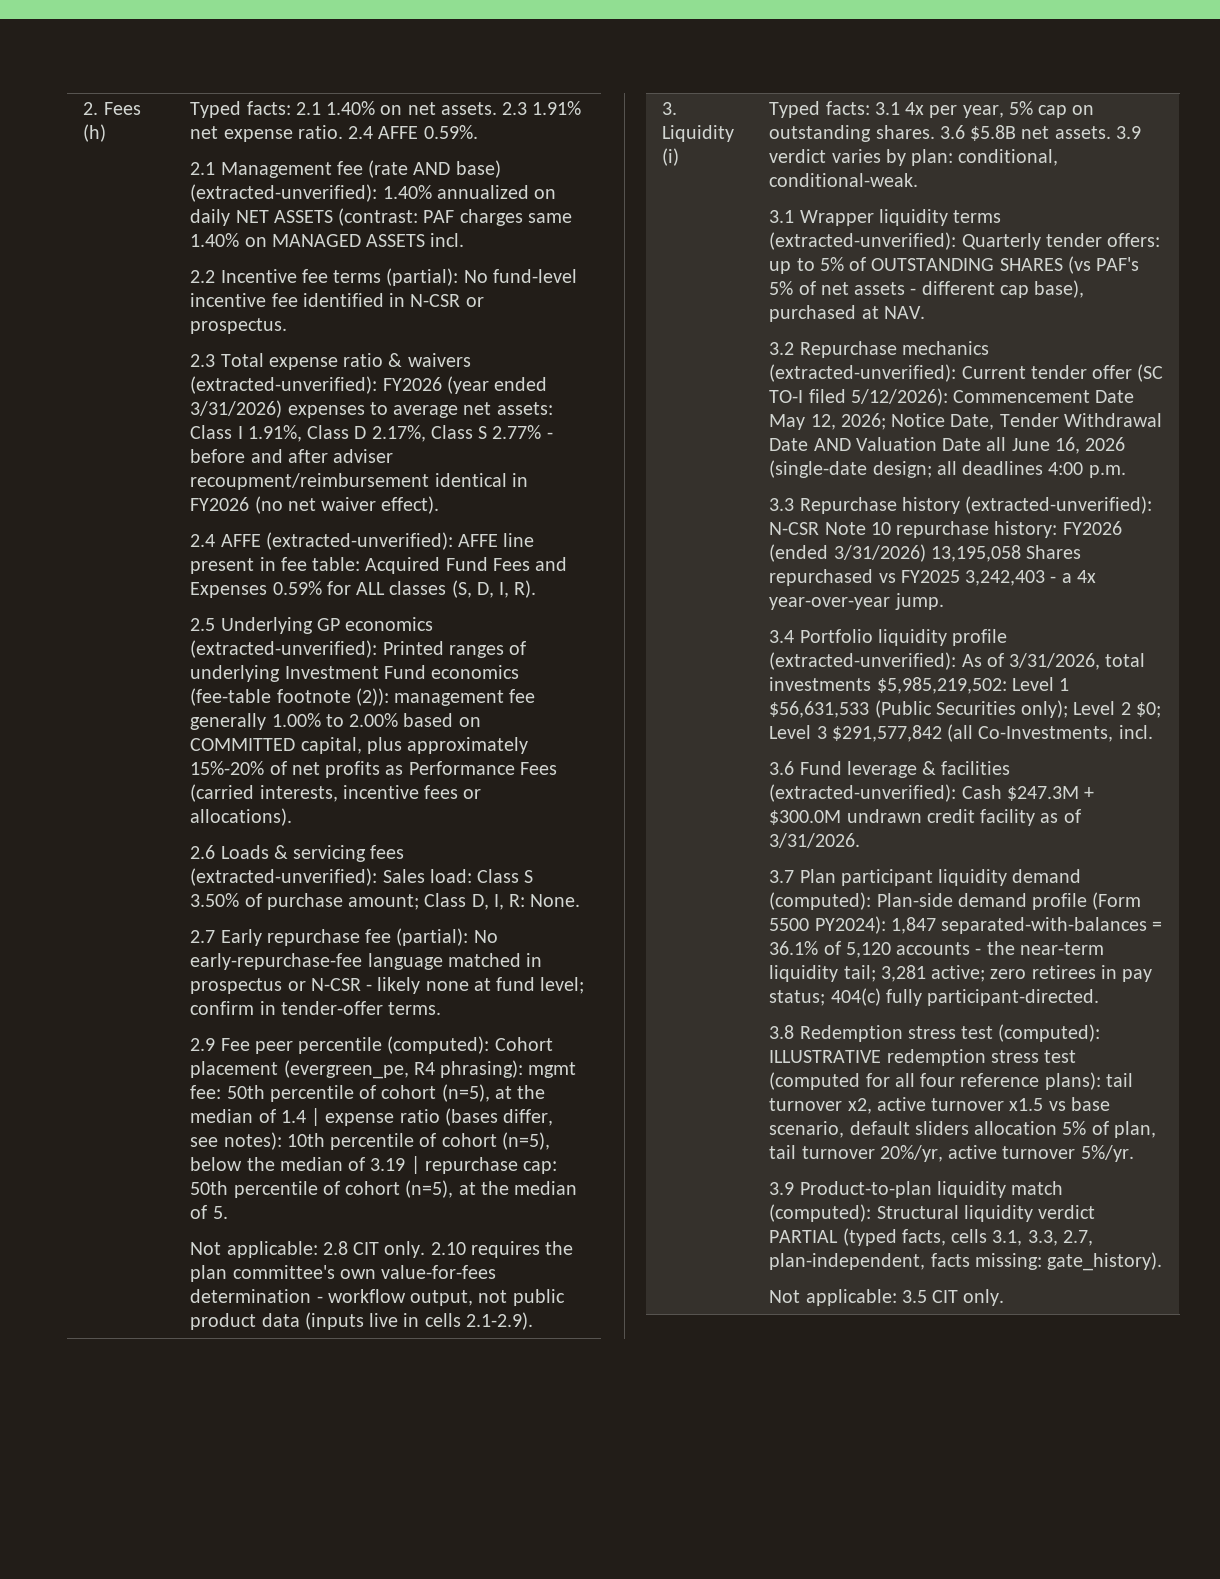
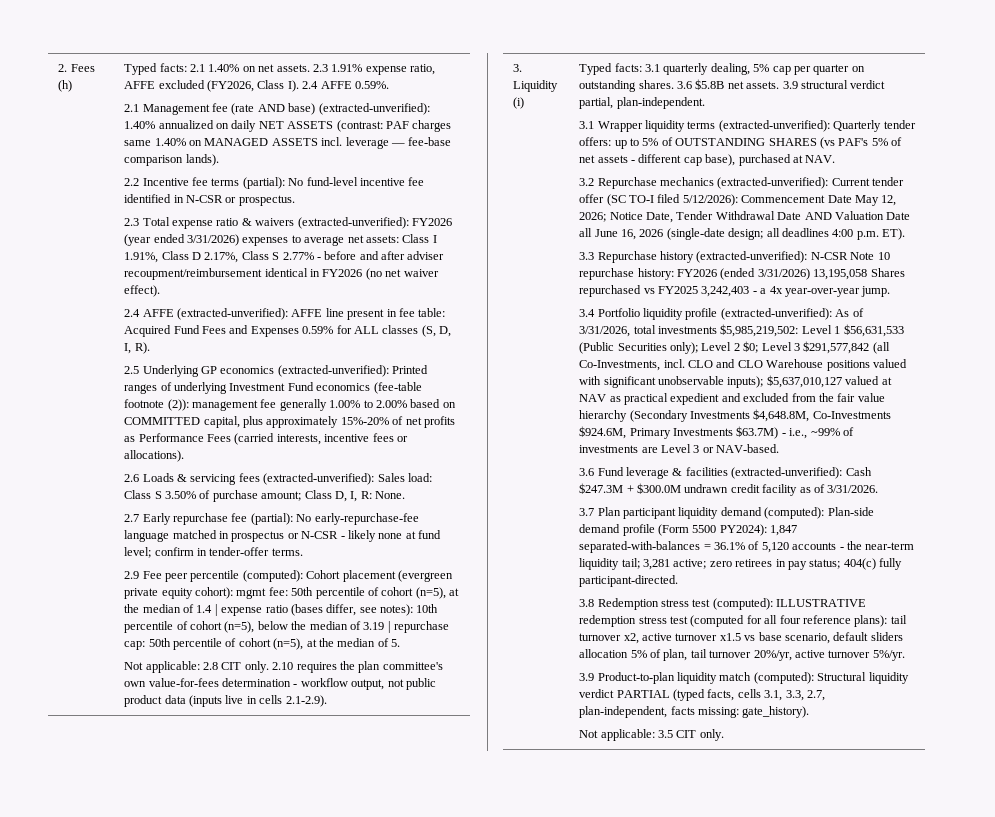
- 2.3 1.91% net expense ratio. 2.4 AFFE 0.59%.
+ 2.3 1.91% expense ratio, AFFE excluded (FY2026, Class I). 2.4 AFFE 0.59%.
- 2.1 Management fee (rate AND base) (extracted-unverified): 1.40% annualized on daily NET ASSETS (contrast: PAF charges same 1.40% on MANAGED ASSETS incl.
+ 2.1 Management fee (rate AND base) (extracted-unverified): 1.40% annualized on daily NET ASSETS (contrast: PAF charges same 1.40% on MANAGED ASSETS incl. leverage — fee-base comparison lands).
- 2.9 Fee peer percentile (computed): Cohort placement (evergreen_pe, R4 phrasing): mgmt fee: 50th percentile of cohort (n=5), at the median of 1.4 | expense ratio (bases differ, see notes): 10th percentile of cohort (n=5), below the median of 3.19 | repurchase cap: 50th percentile of cohort (n=5), at the median of 5.
+ 2.9 Fee peer percentile (computed): Cohort placement (evergreen private equity cohort): mgmt fee: 50th percentile of cohort (n=5), at the median of 1.4 | expense ratio (bases differ, see notes): 10th percentile of cohort (n=5), below the median of 3.19 | repurchase cap: 50th percentile of cohort (n=5), at the median of 5.
- Typed facts: 3.1 4x per year, 5% cap on outstanding shares.
+ Typed facts: 3.1 quarterly dealing, 5% cap per quarter on outstanding shares.
- 3.9 verdict varies by plan: conditional, conditional-weak.
+ 3.9 structural verdict partial, plan-independent.
- 3.2 Repurchase mechanics (extracted-unverified): Current tender offer (SC TO-I filed 5/12/2026): Commencement Date May 12, 2026; Notice Date, Tender Withdrawal Date AND Valuation Date all June 16, 2026 (single-date design; all deadlines 4:00 p.m.
+ 3.2 Repurchase mechanics (extracted-unverified): Current tender offer (SC TO-I filed 5/12/2026): Commencement Date May 12, 2026; Notice Date, Tender Withdrawal Date AND Valuation Date all June 16, 2026 (single-date design; all deadlines 4:00 p.m. ET).
- 3.4 Portfolio liquidity profile (extracted-unverified): As of 3/31/2026, total investments $5,985,219,502: Level 1 $56,631,533 (Public Securities only); Level 2 $0; Level 3 $291,577,842 (all Co-Investments, incl.
+ 3.4 Portfolio liquidity profile (extracted-unverified): As of 3/31/2026, total investments $5,985,219,502: Level 1 $56,631,533 (Public Securities only); Level 2 $0; Level 3 $291,577,842 (all Co-Investments, incl. CLO and CLO Warehouse positions valued with significant unobservable inputs); $5,637,010,127 valued at NAV as practical expedient and excluded from the fair value hierarchy (Secondary Investments $4,648.8M, Co-Investments $924.6M, Primary Investments $63.7M) - i.e., ~99% of investments are Level 3 or NAV-based.

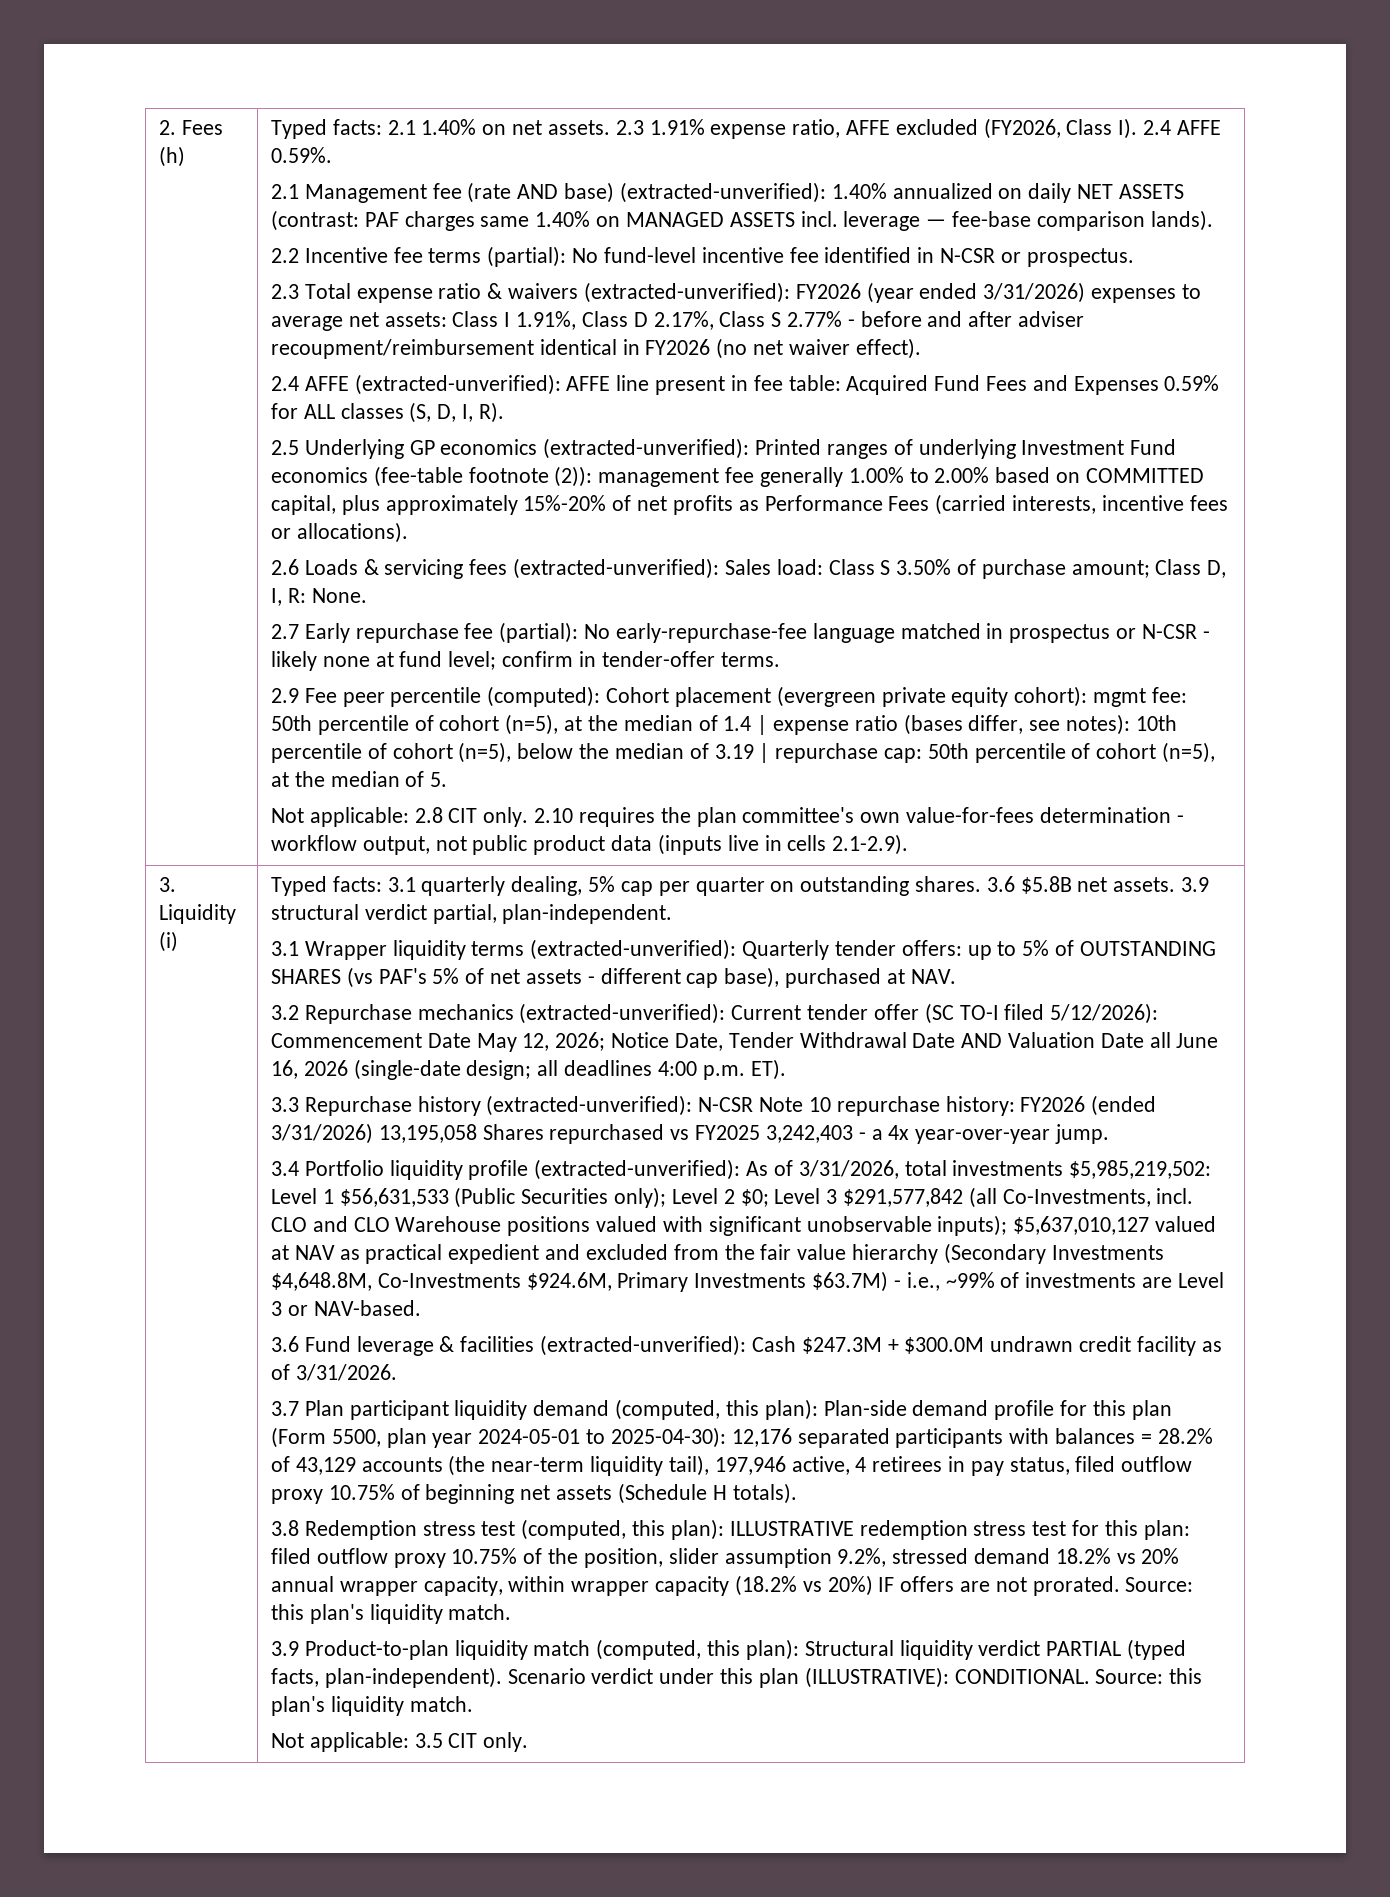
- 3.7 Plan participant liquidity demand (computed): Plan-side demand profile (Form 5500 PY2024): 1,847 separated-with-balances = 36.1% of 5,120 accounts - the near-term liquidity tail; 3,281 active; zero retirees in pay status; 404(c) fully participant-directed.
+ 3.7 Plan participant liquidity demand (computed, this plan): Plan-side demand profile for this plan (Form 5500, plan year 2024-05-01 to 2025-04-30): 12,176 separated participants with balances = 28.2% of 43,129 accounts (the near-term liquidity tail), 197,946 active, 4 retirees in pay status, filed outflow proxy 10.75% of beginning net assets (Schedule H totals).
- 3.8 Redemption stress test (computed): ILLUSTRATIVE redemption stress test (computed for all four reference plans): tail turnover x2, active turnover x1.5 vs base scenario, default sliders allocation 5% of plan, tail turnover 20%/yr, active turnover 5%/yr.
+ 3.8 Redemption stress test (computed, this plan): ILLUSTRATIVE redemption stress test for this plan: filed outflow proxy 10.75% of the position, slider assumption 9.2%, stressed demand 18.2% vs 20% annual wrapper capacity, within wrapper capacity (18.2% vs 20%) IF offers are not prorated. Source: this plan's liquidity match.
- 3.9 Product-to-plan liquidity match (computed): Structural liquidity verdict PARTIAL (typed facts, cells 3.1, 3.3, 2.7, plan-independent, facts missing: gate_history).
+ 3.9 Product-to-plan liquidity match (computed, this plan): Structural liquidity verdict PARTIAL (typed facts, plan-independent). Scenario verdict under this plan (ILLUSTRATIVE): CONDITIONAL. Source: this plan's liquidity match.

